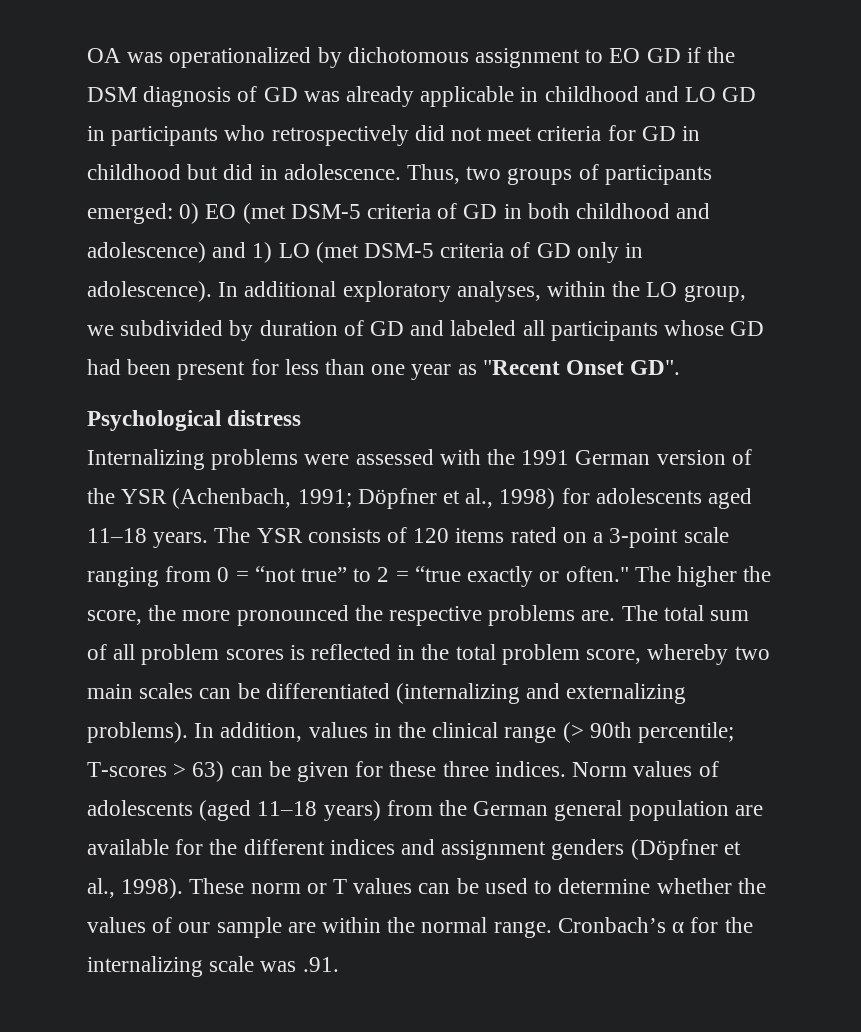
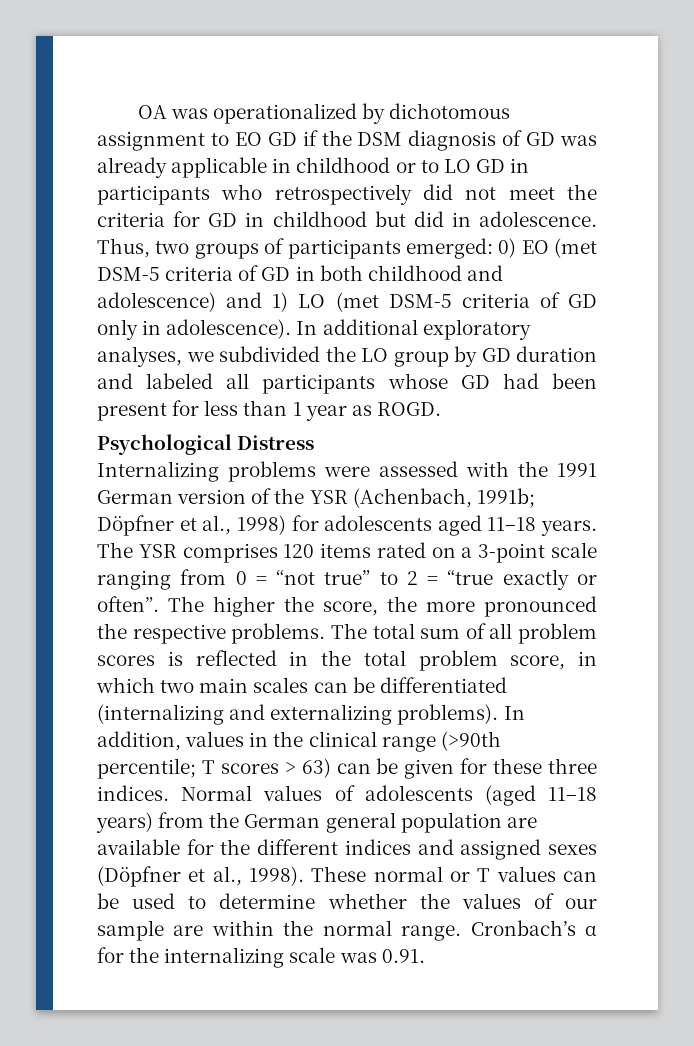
- OA was operationalized by dichotomous assignment to EO GD if the DSM diagnosis of GD was already applicable in childhood and LO GD in participants who retrospectively did not meet criteria for GD in childhood but did in adolescence.
+ OA was operationalized by dichotomous assignment to EO GD if the DSM diagnosis of GD was already applicable in childhood or to LO GD in participants who retrospectively did not meet the criteria for GD in childhood but did in adolescence.
- In additional exploratory analyses, within the LO group, we subdivided by duration of GD and labeled all participants whose GD had been present for less than one year as "Recent Onset GD".
+ In additional exploratory analyses, we subdivided the LO group by GD duration and labeled all participants whose GD had been present for less than 1 year as ROGD.
- Psychological distress
+ Psychological Distress
- Internalizing problems were assessed with the 1991 German version of the YSR (Achenbach, 1991; Döpfner et al., 1998) for adolescents aged 11–18 years.
+ Internalizing problems were assessed with the 1991 German version of the YSR (Achenbach, 1991b; Döpfner et al., 1998) for adolescents aged 11–18 years.
- The YSR consists of 120 items rated on a 3-point scale ranging from 0 = “not true” to 2 = “true exactly or often."
+ The YSR comprises 120 items rated on a 3-point scale ranging from 0 = “not true” to 2 = “true exactly or often”.
- The higher the score, the more pronounced the respective problems are.
+ The higher the score, the more pronounced the respective problems.
- The total sum of all problem scores is reflected in the total problem score, whereby two main scales can be differentiated (internalizing and externalizing problems).
+ The total sum of all problem scores is reflected in the total problem score, in which two main scales can be differentiated (internalizing and externalizing problems).
- In addition, values in the clinical range (> 90th percentile; T-scores > 63) can be given for these three indices.
+ In addition, values in the clinical range (>90th percentile; T scores > 63) can be given for these three indices.
- Norm values of adolescents (aged 11–18 years) from the German general population are available for the different indices and assignment genders (Döpfner et al., 1998).
+ Normal values of adolescents (aged 11–18 years) from the German general population are available for the different indices and assigned sexes (Döpfner et al., 1998).
- These norm or T values can be used to determine whether the values of our sample are within the normal range.
+ These normal or T values can be used to determine whether the values of our sample are within the normal range.
- Cronbach’s α for the internalizing scale was .91.
+ Cronbach’s α for the internalizing scale was 0.91.

